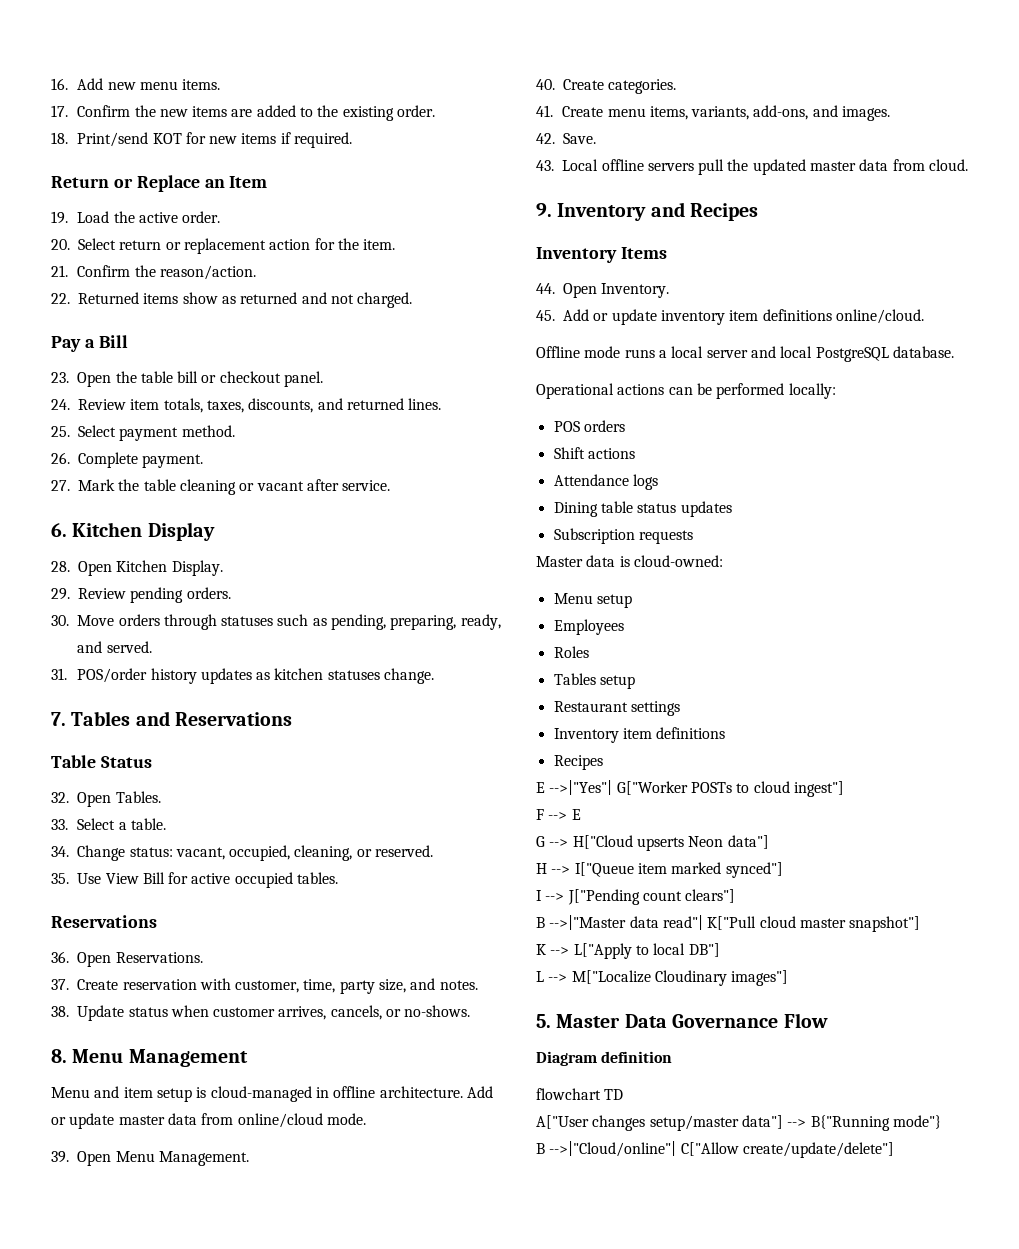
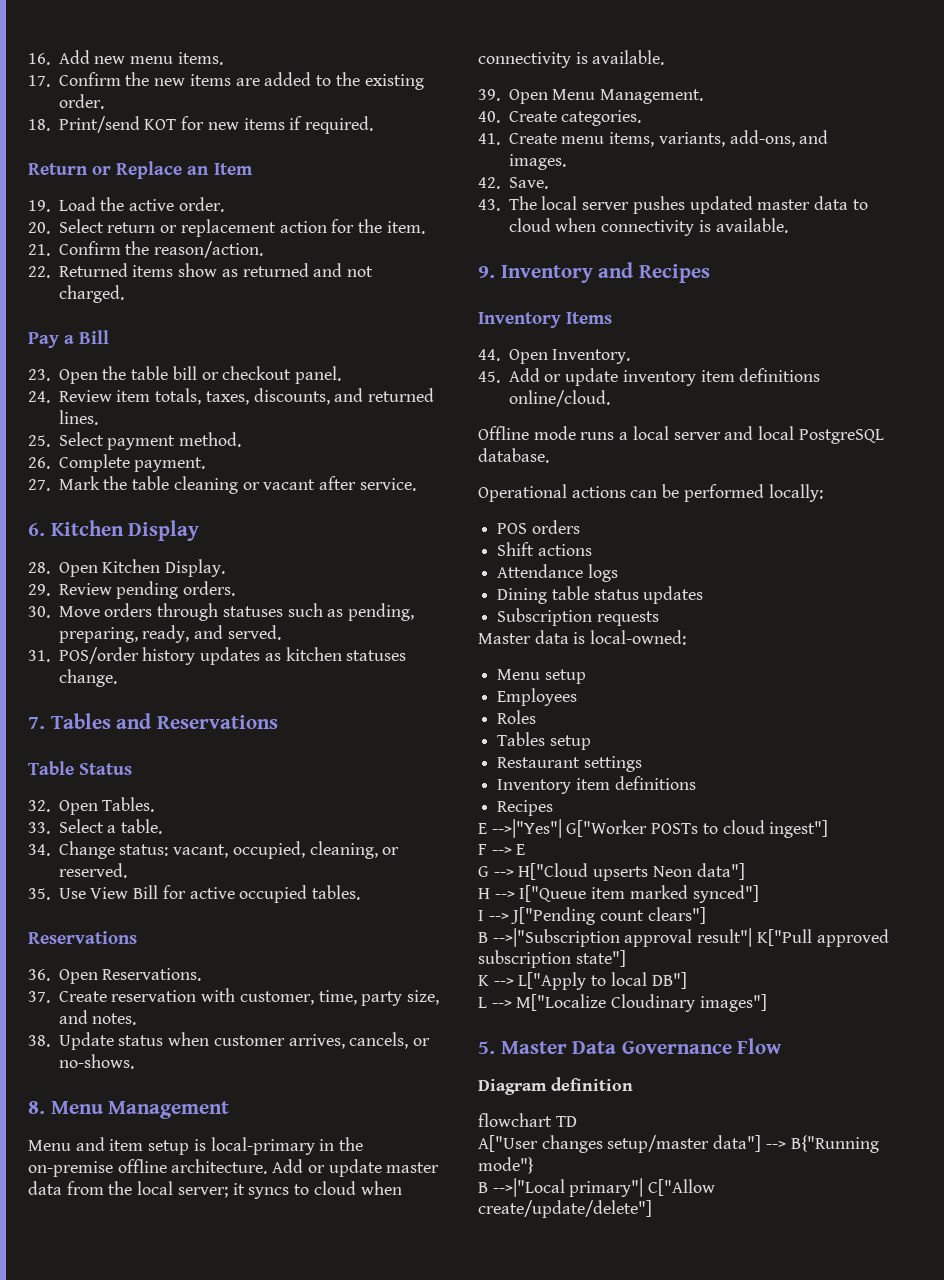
- Menu and item setup is cloud-managed in offline architecture.
+ Menu and item setup is local-primary in the on-premise offline architecture.
- Add or update master data from online/cloud mode.
+ Add or update master data from the local server; it syncs to cloud when connectivity is available.
- 43. Local offline servers pull the updated master data from cloud.
+ 43. The local server pushes updated master data to cloud when connectivity is available.
- Master data is cloud-owned:
+ Master data is local-owned:
- B -->|"Master data read"| K["Pull cloud master snapshot"]
+ B -->|"Subscription approval result"| K["Pull approved subscription state"]
- B -->|"Cloud/online"| C["Allow create/update/delete"]
+ B -->|"Local primary"| C["Allow create/update/delete"]

